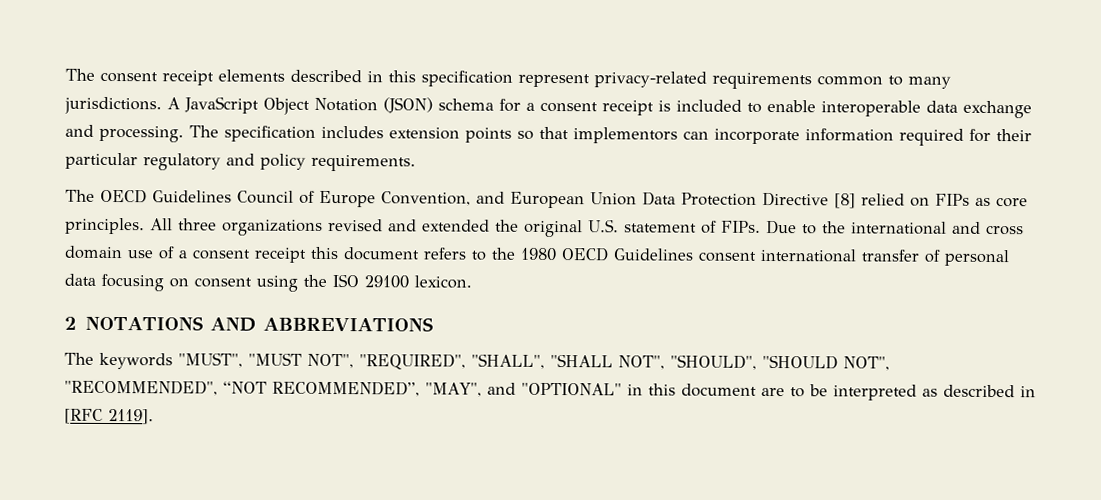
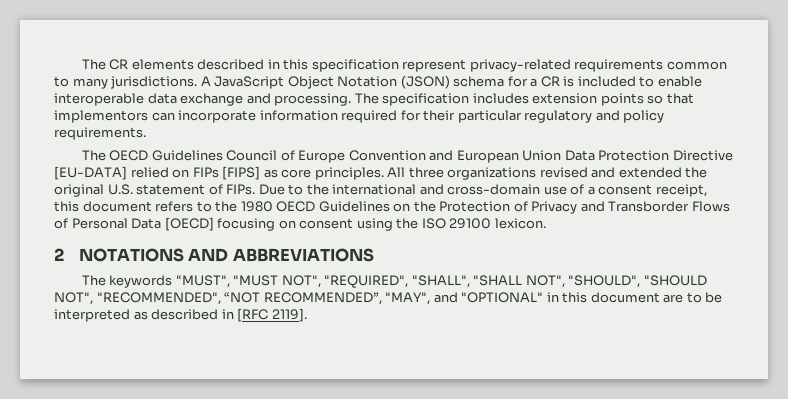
- The consent receipt elements described in this specification represent privacy-related requirements common to many jurisdictions.
+ The CR elements described in this specification represent privacy-related requirements common to many jurisdictions.
- A JavaScript Object Notation (JSON) schema for a consent receipt is included to enable interoperable data exchange and processing.
+ A JavaScript Object Notation (JSON) schema for a CR is included to enable interoperable data exchange and processing.
- The OECD Guidelines Council of Europe Convention, and European Union Data Protection Directive [8] relied on FIPs as core principles.
+ The OECD Guidelines Council of Europe Convention and European Union Data Protection Directive [EU-DATA] relied on FIPs [FIPS] as core principles.
- Due to the international and cross domain use of a consent receipt this document refers to the 1980 OECD Guidelines consent international transfer of personal data focusing on consent using the ISO 29100 lexicon.
+ Due to the international and cross-domain use of a consent receipt, this document refers to the 1980 OECD Guidelines on the Protection of Privacy and Transborder Flows of Personal Data [OECD] focusing on consent using the ISO 29100 lexicon.

